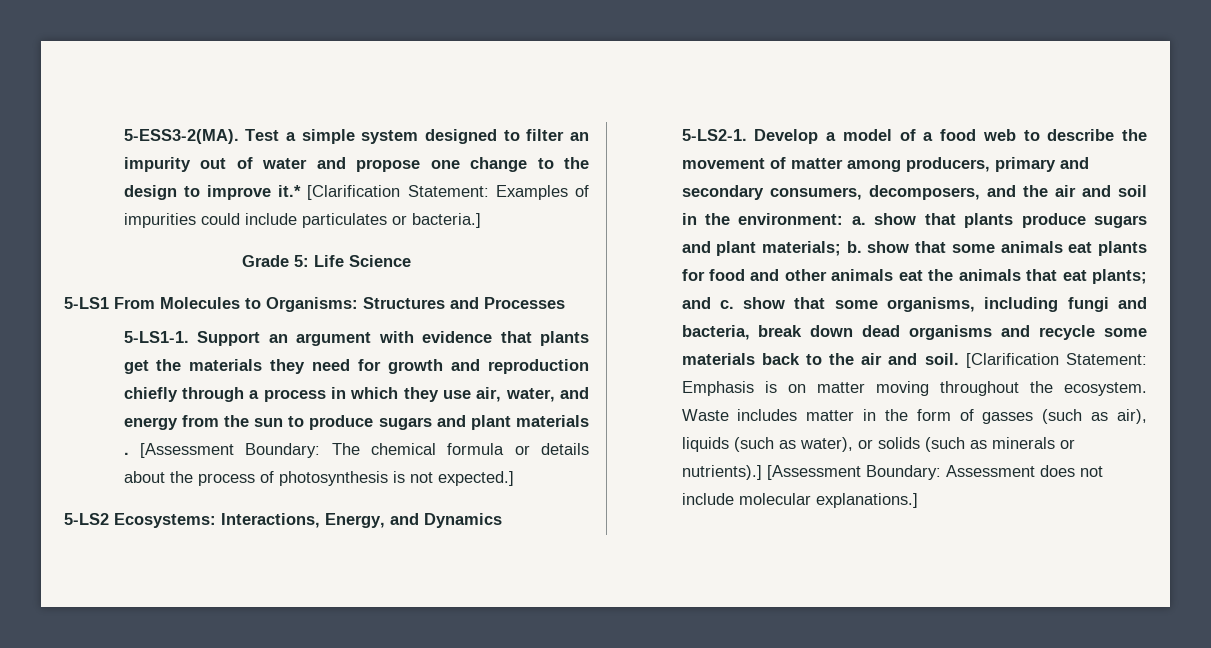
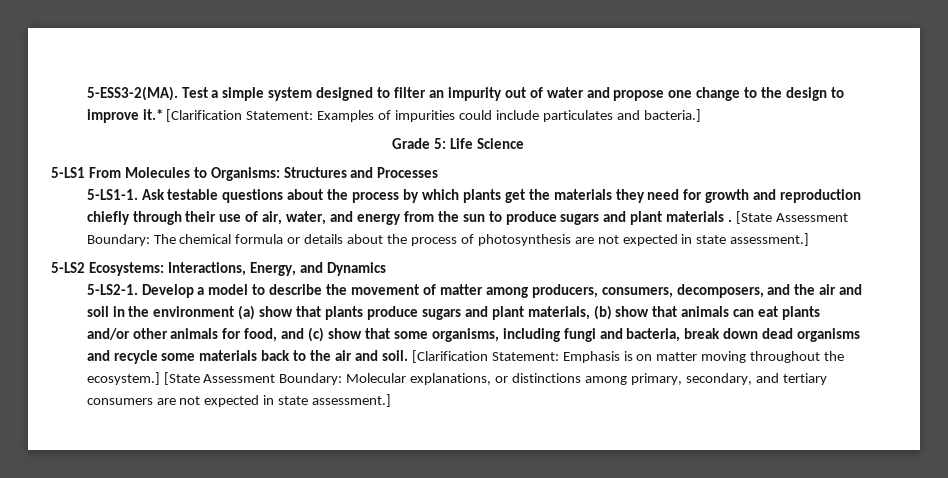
- Test a simple system designed to filter an impurity out of water and propose one change to the design to improve it.* [Clarification Statement: Examples of impurities could include particulates or bacteria.]
+ Test a simple system designed to filter an impurity out of water and propose one change to the design to improve it.* [Clarification Statement: Examples of impurities could include particulates and bacteria.]
- Support an argument with evidence that plants get the materials they need for growth and reproduction chiefly through a process in which they use air, water, and energy from the sun to produce sugars and plant materials .
+ Ask testable questions about the process by which plants get the materials they need for growth and reproduction chiefly through their use of air, water, and energy from the sun to produce sugars and plant materials .
- [Assessment Boundary: The chemical formula or details about the process of photosynthesis is not expected.]
+ [State Assessment Boundary: The chemical formula or details about the process of photosynthesis are not expected in state assessment.]
- Develop a model of a food web to describe the movement of matter among producers, primary and secondary consumers, decomposers, and the air and soil in the environment: a. show that plants produce sugars and plant materials; b. show that some animals eat plants for food and other animals eat the animals that eat plants; and c. show that some organisms, including fungi and bacteria, break down dead organisms and recycle some materials back to the air and soil.
+ Develop a model to describe the movement of matter among producers, consumers, decomposers, and the air and soil in the environment (a) show that plants produce sugars and plant materials, (b) show that animals can eat plants and/or other animals for food, and (c) show that some organisms, including fungi and bacteria, break down dead organisms and recycle some materials back to the air and soil.
- [Clarification Statement: Emphasis is on matter moving throughout the ecosystem. Waste includes matter in the form of gasses (such as air), liquids (such as water), or solids (such as minerals or nutrients).] [Assessment Boundary: Assessment does not include molecular explanations.]
+ [Clarification Statement: Emphasis is on matter moving throughout the ecosystem.] [State Assessment Boundary: Molecular explanations, or distinctions among primary, secondary, and tertiary consumers are not expected in state assessment.]

